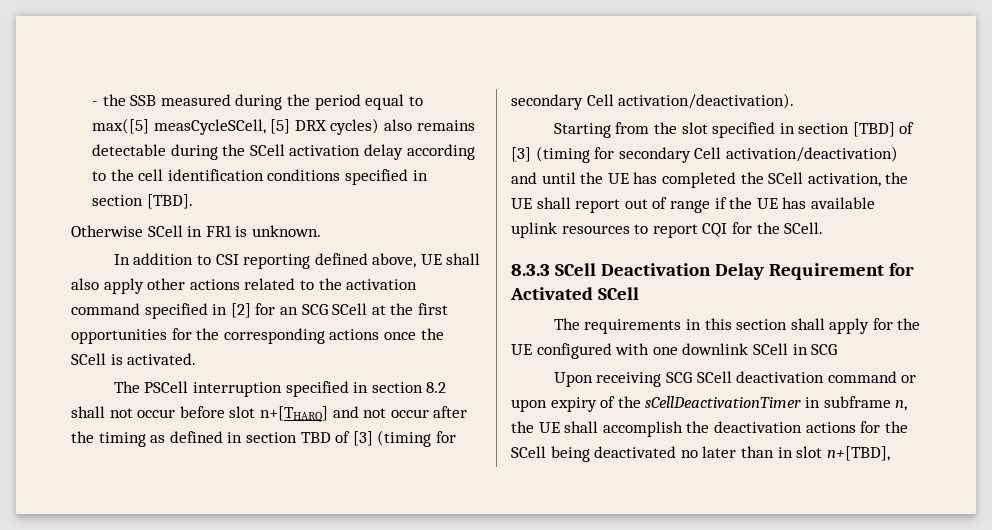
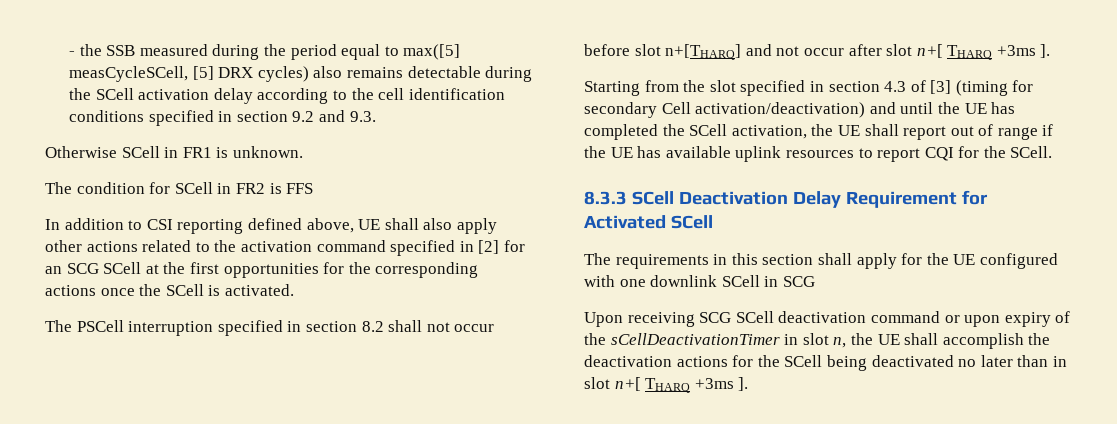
- - the SSB measured during the period equal to max([5] measCycleSCell, [5] DRX cycles) also remains detectable during the SCell activation delay according to the cell identification conditions specified in section [TBD].
+ - the SSB measured during the period equal to max([5] measCycleSCell, [5] DRX cycles) also remains detectable during the SCell activation delay according to the cell identification conditions specified in section 9.2 and 9.3.
+ The condition for SCell in FR2 is FFS
- The PSCell interruption specified in section 8.2 shall not occur before slot n+[THARQ] and not occur after the timing as defined in section TBD of [3] (timing for secondary Cell activation/deactivation).
+ The PSCell interruption specified in section 8.2 shall not occur before slot n+[THARQ] and not occur after slot n+[ THARQ +3ms ].
- Starting from the slot specified in section [TBD] of [3] (timing for secondary Cell activation/deactivation) and until the UE has completed the SCell activation, the UE shall report out of range if the UE has available uplink resources to report CQI for the SCell.
+ Starting from the slot specified in section 4.3 of [3] (timing for secondary Cell activation/deactivation) and until the UE has completed the SCell activation, the UE shall report out of range if the UE has available uplink resources to report CQI for the SCell.
- Upon receiving SCG SCell deactivation command or upon expiry of the sCellDeactivationTimer in subframe n, the UE shall accomplish the deactivation actions for the SCell being deactivated no later than in slot n+[TBD],
+ Upon receiving SCG SCell deactivation command or upon expiry of the sCellDeactivationTimer in slot n, the UE shall accomplish the deactivation actions for the SCell being deactivated no later than in slot n+[ THARQ +3ms ].

